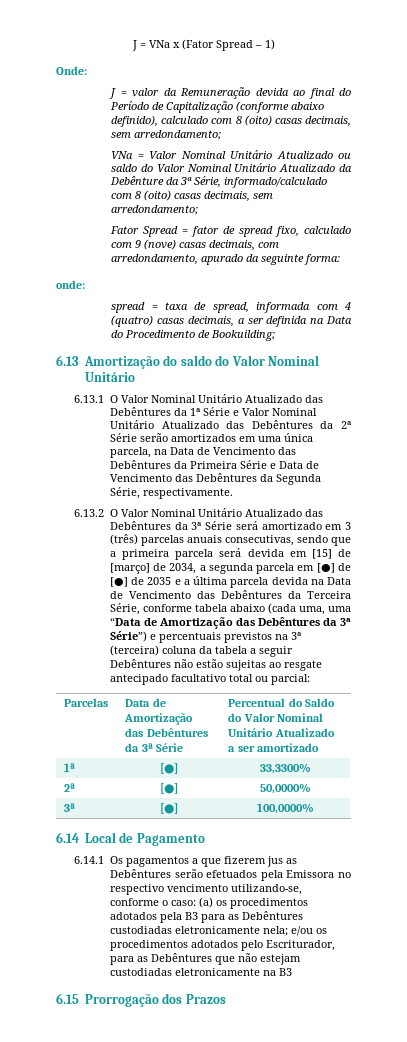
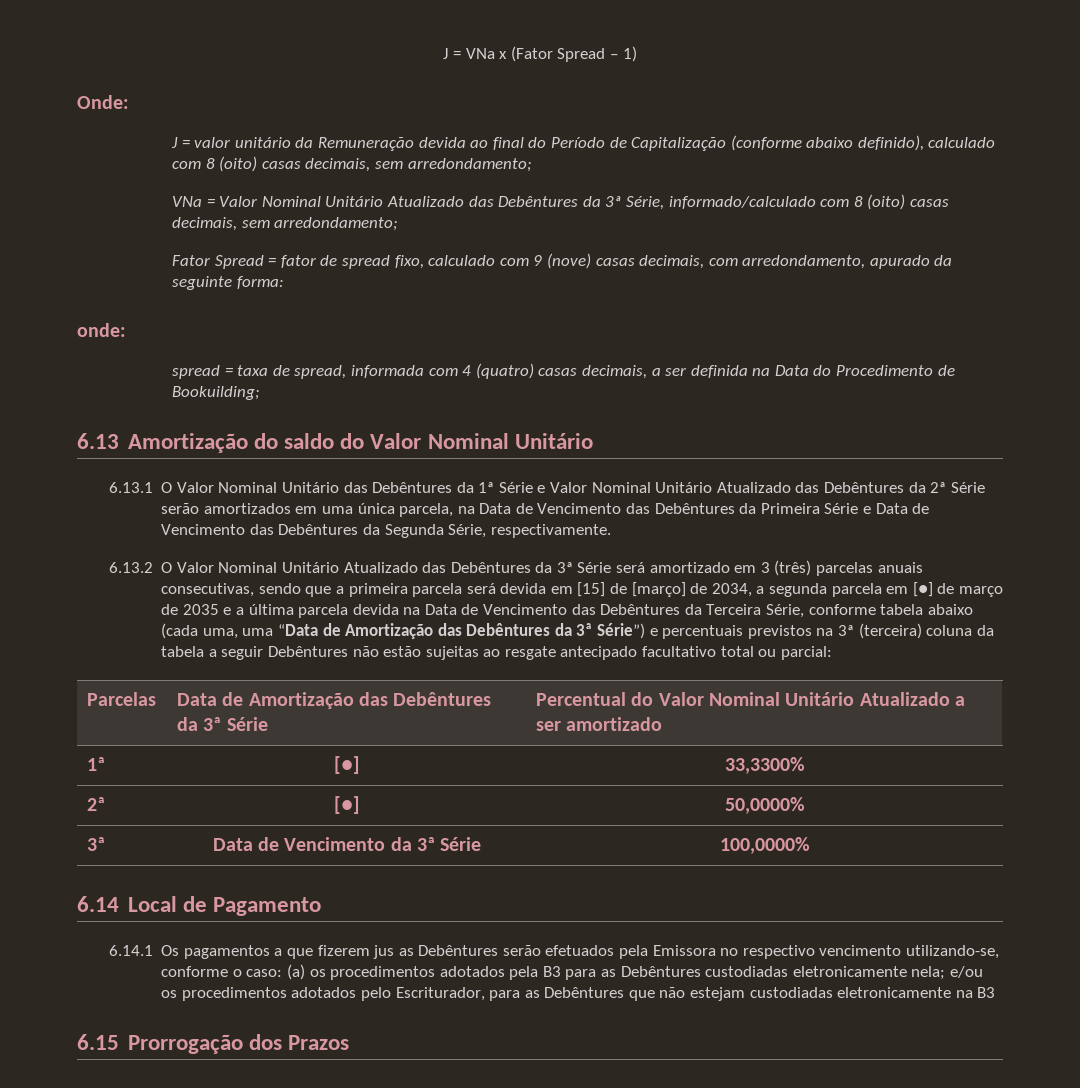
- J = valor da Remuneração devida ao final do Período de Capitalização (conforme abaixo definido), calculado com 8 (oito) casas decimais, sem arredondamento;
+ J = valor unitário da Remuneração devida ao final do Período de Capitalização (conforme abaixo definido), calculado com 8 (oito) casas decimais, sem arredondamento;
- VNa = Valor Nominal Unitário Atualizado ou saldo do Valor Nominal Unitário Atualizado da Debênture da 3ª Série, informado/calculado com 8 (oito) casas decimais, sem arredondamento;
+ VNa = Valor Nominal Unitário Atualizado das Debêntures da 3ª Série, informado/calculado com 8 (oito) casas decimais, sem arredondamento;
- 6.13.1 O Valor Nominal Unitário Atualizado das Debêntures da 1ª Série e Valor Nominal Unitário Atualizado das Debêntures da 2ª Série serão amortizados em uma única parcela, na Data de Vencimento das Debêntures da Primeira Série e Data de Vencimento das Debêntures da Segunda Série, respectivamente.
+ 6.13.1 O Valor Nominal Unitário das Debêntures da 1ª Série e Valor Nominal Unitário Atualizado das Debêntures da 2ª Série serão amortizados em uma única parcela, na Data de Vencimento das Debêntures da Primeira Série e Data de Vencimento das Debêntures da Segunda Série, respectivamente.
- 6.13.2 O Valor Nominal Unitário Atualizado das Debêntures da 3ª Série será amortizado em 3 (três) parcelas anuais consecutivas, sendo que a primeira parcela será devida em [15] de [março] de 2034, a segunda parcela em [●] de [●] de 2035 e a última parcela devida na Data de Vencimento das Debêntures da Terceira Série, conforme tabela abaixo (cada uma, uma “Data de Amortização das Debêntures da 3ª Série”) e percentuais previstos na 3ª (terceira) coluna da tabela a seguir Debêntures não estão sujeitas ao resgate antecipado facultativo total ou parcial:
+ 6.13.2 O Valor Nominal Unitário Atualizado das Debêntures da 3ª Série será amortizado em 3 (três) parcelas anuais consecutivas, sendo que a primeira parcela será devida em [15] de [março] de 2034, a segunda parcela em [●] de março de 2035 e a última parcela devida na Data de Vencimento das Debêntures da Terceira Série, conforme tabela abaixo (cada uma, uma “Data de Amortização das Debêntures da 3ª Série”) e percentuais previstos na 3ª (terceira) coluna da tabela a seguir Debêntures não estão sujeitas ao resgate antecipado facultativo total ou parcial:
- Parcelas | Data de Amortização das Debêntures da 3ª Série | Percentual do Saldo do Valor Nominal Unitário Atualizado a ser amortizado
+ Parcelas | Data de Amortização das Debêntures da 3ª Série | Percentual do Valor Nominal Unitário Atualizado a ser amortizado
- 3ª | [●] | 100,0000%
+ 3ª | Data de Vencimento da 3ª Série | 100,0000%

